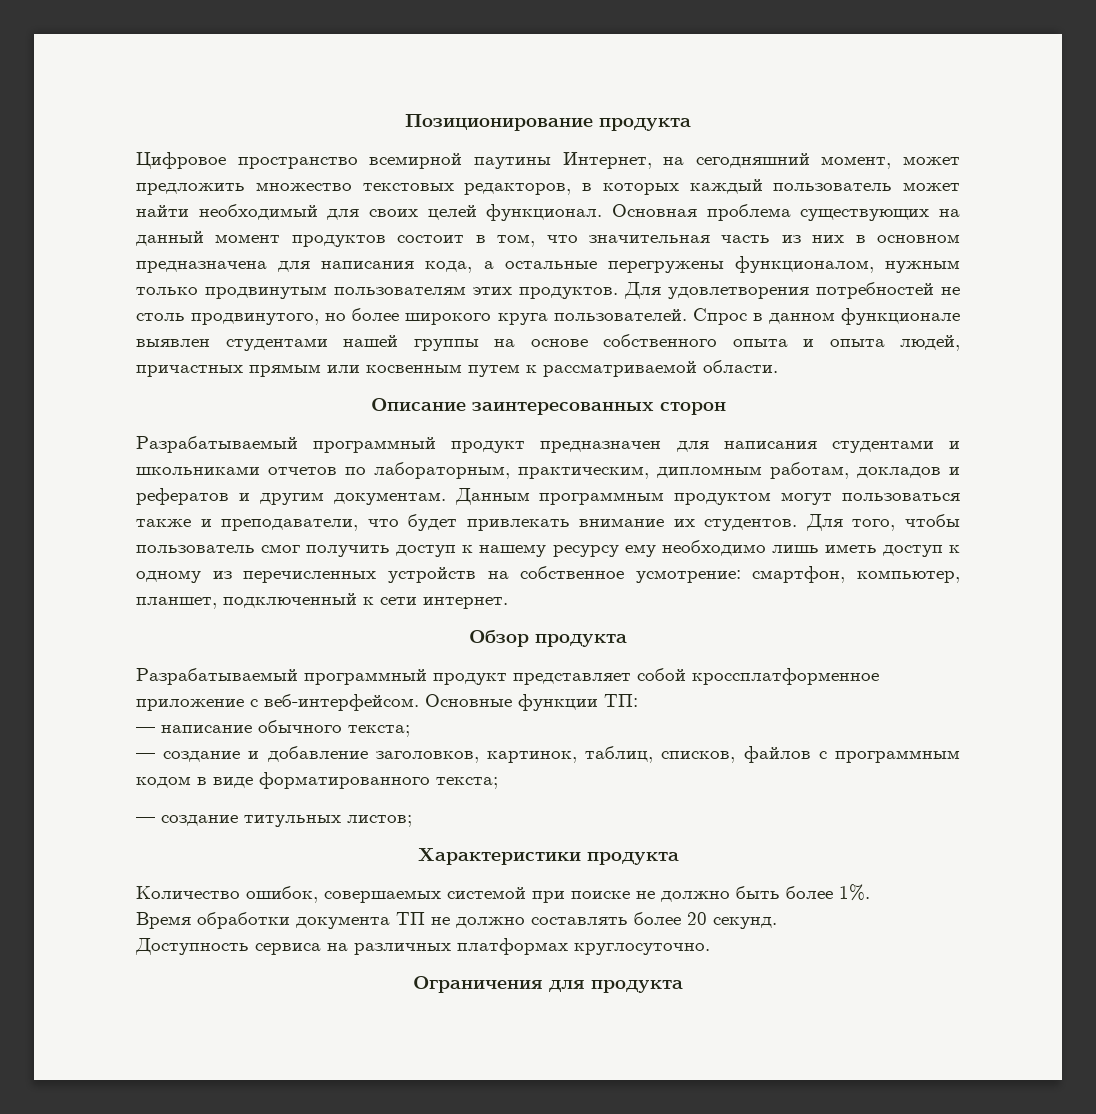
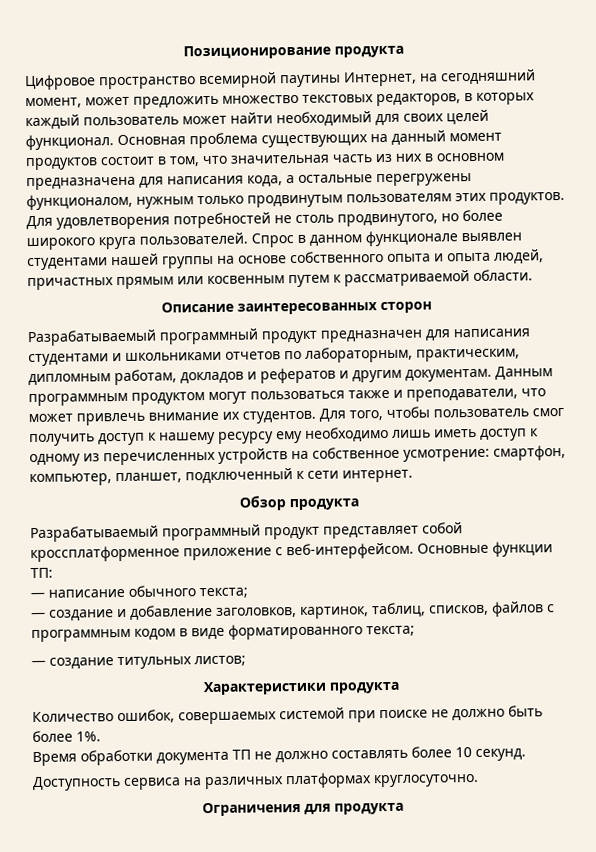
- Данным программным продуктом могут пользоваться также и преподаватели, что будет привлекать внимание их студентов.
+ Данным программным продуктом могут пользоваться также и преподаватели, что может привлечь внимание их студентов.
- Время обработки документа ТП не должно составлять более 20 секунд.
+ Время обработки документа ТП не должно составлять более 10 секунд.

